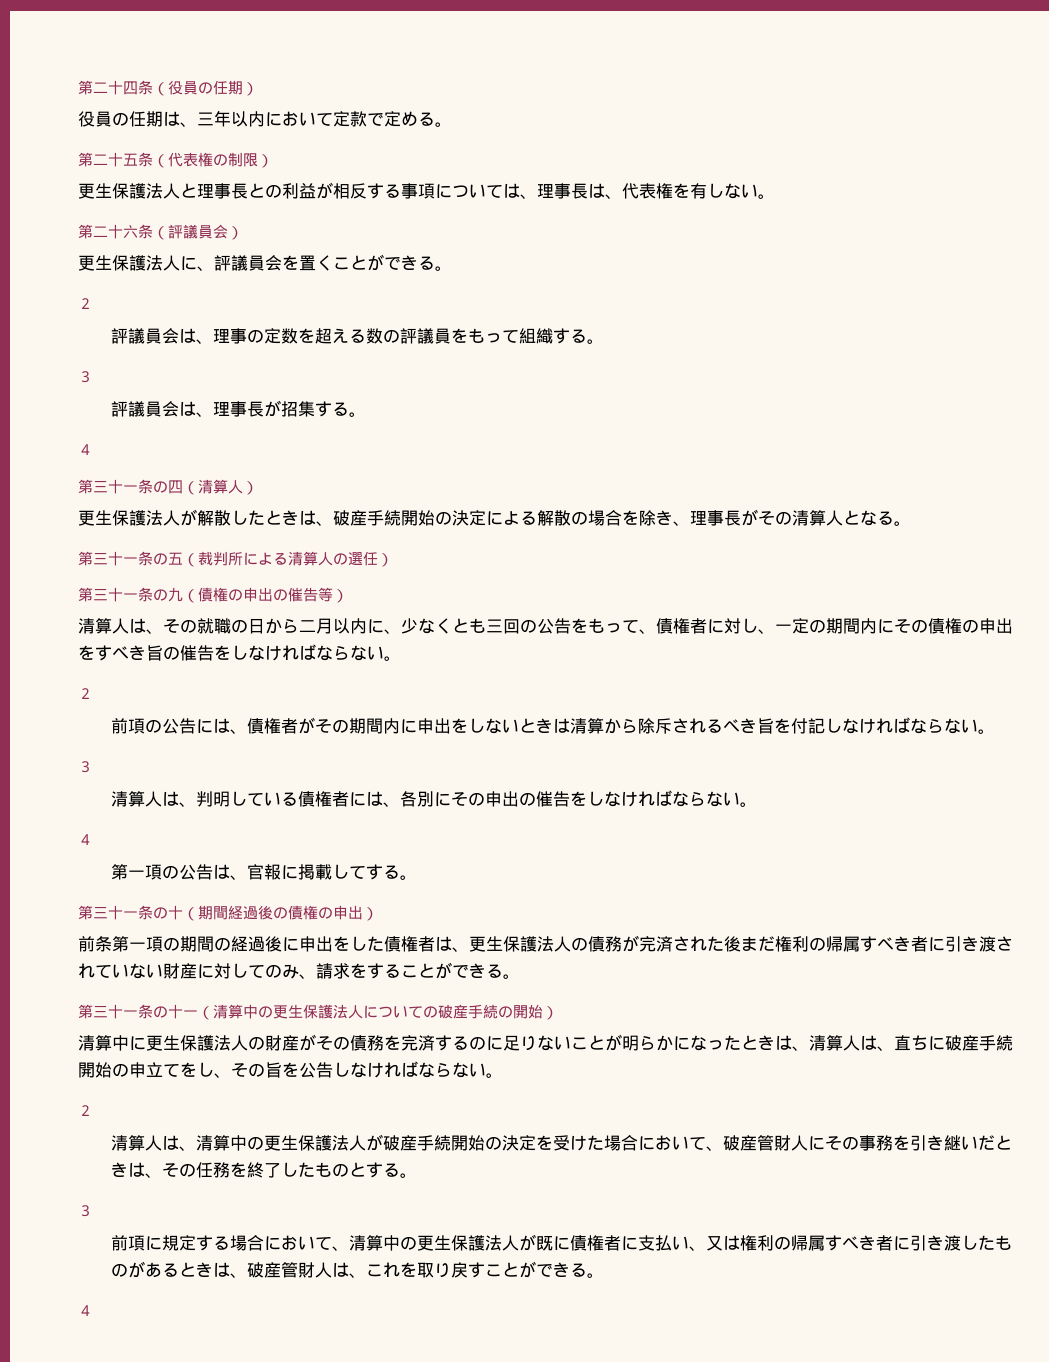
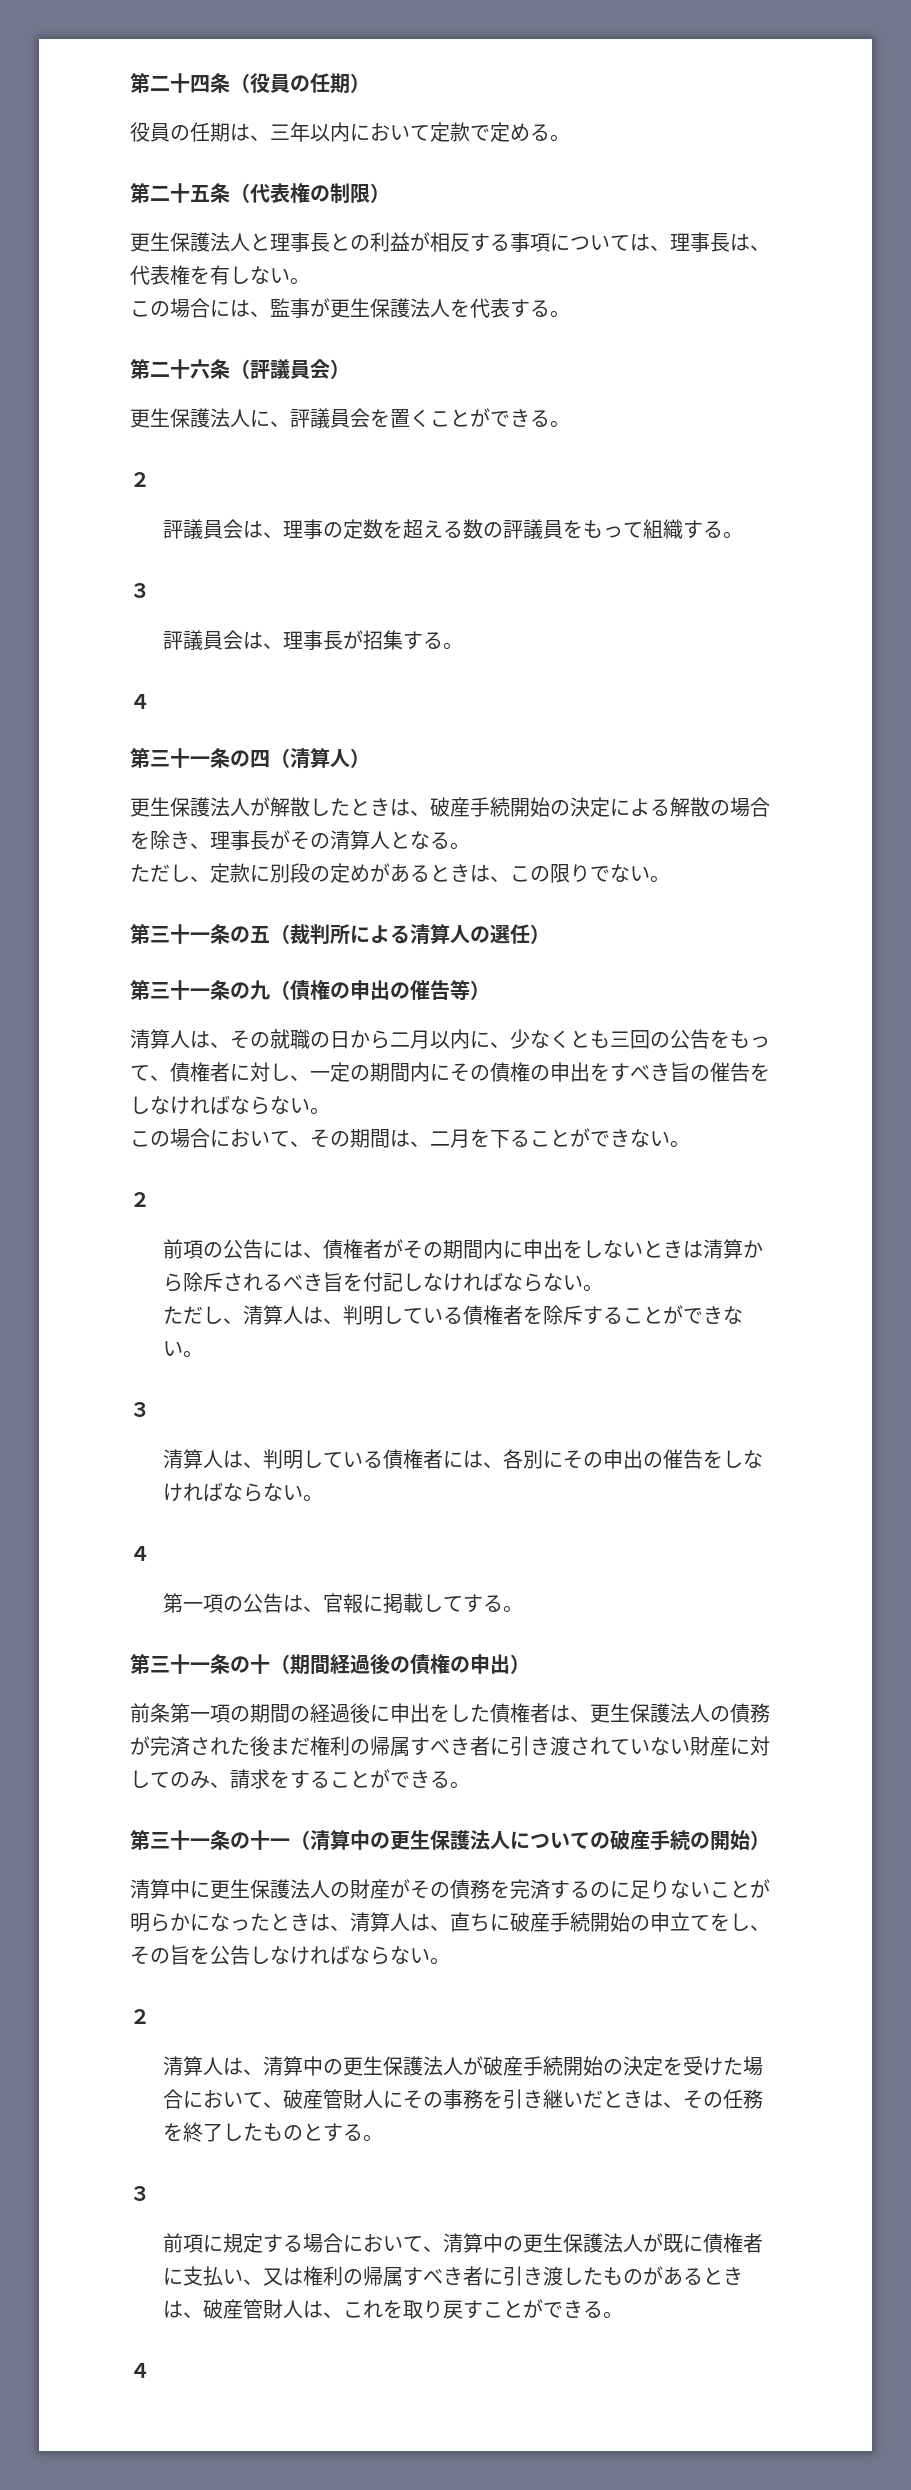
+ この場合には、監事が更生保護法人を代表する。
+ ただし、定款に別段の定めがあるときは、この限りでない。
+ この場合において、その期間は、二月を下ることができない。
+ ただし、清算人は、判明している債権者を除斥することができない。

